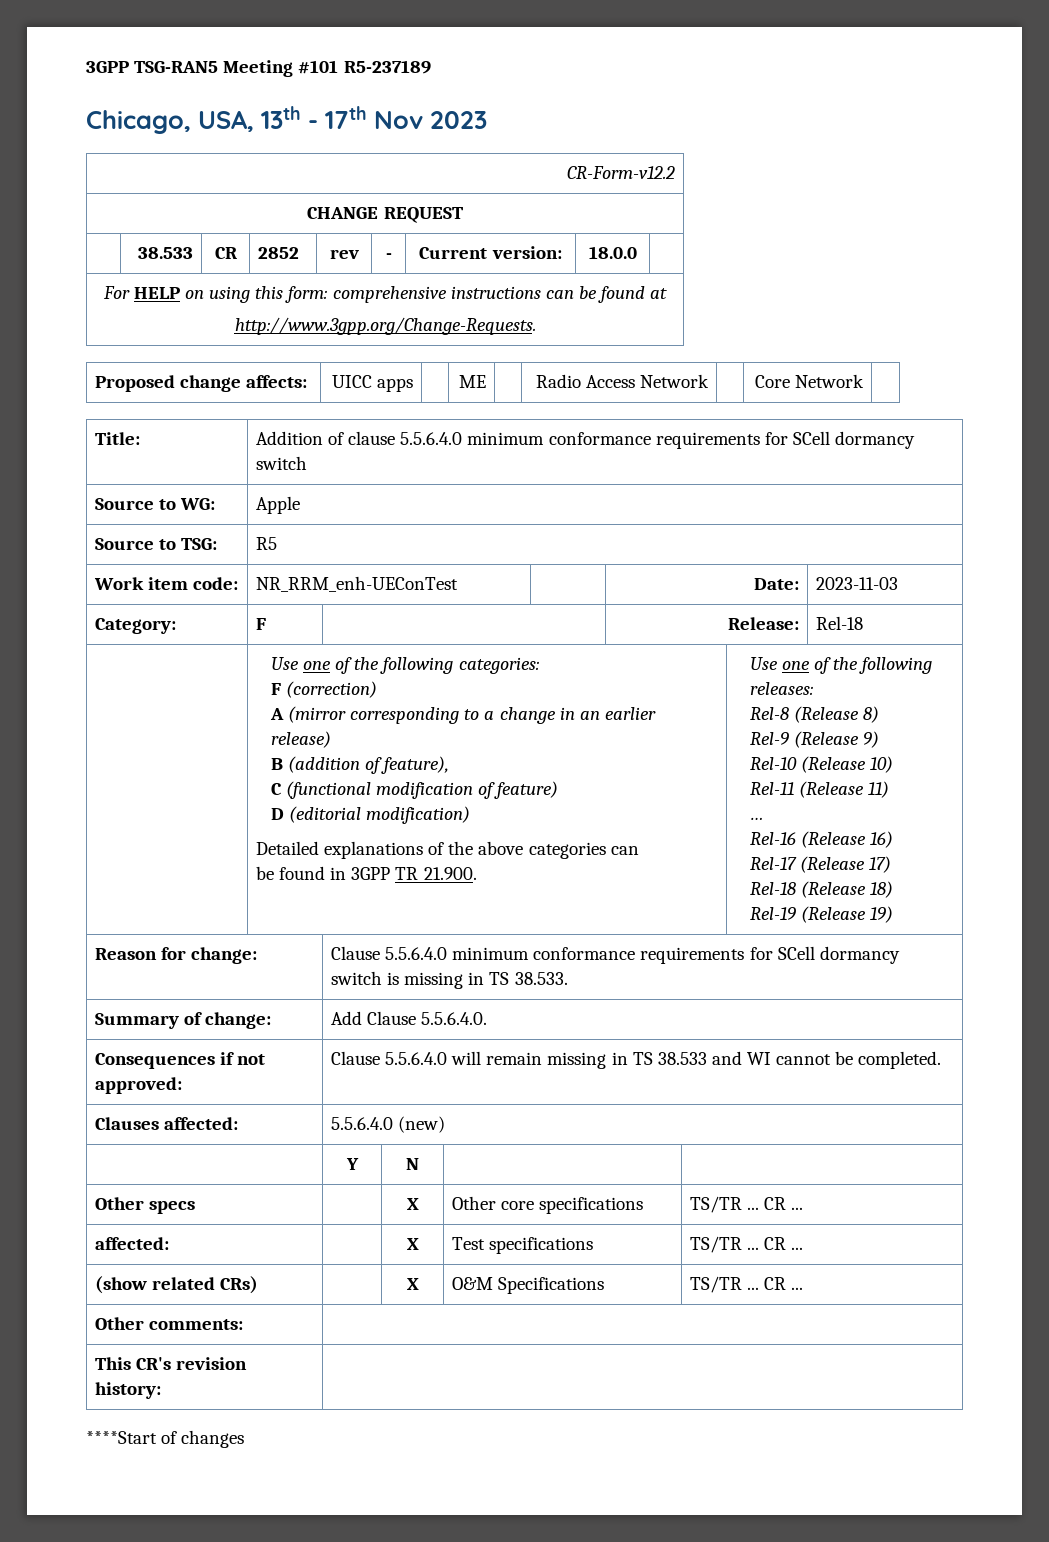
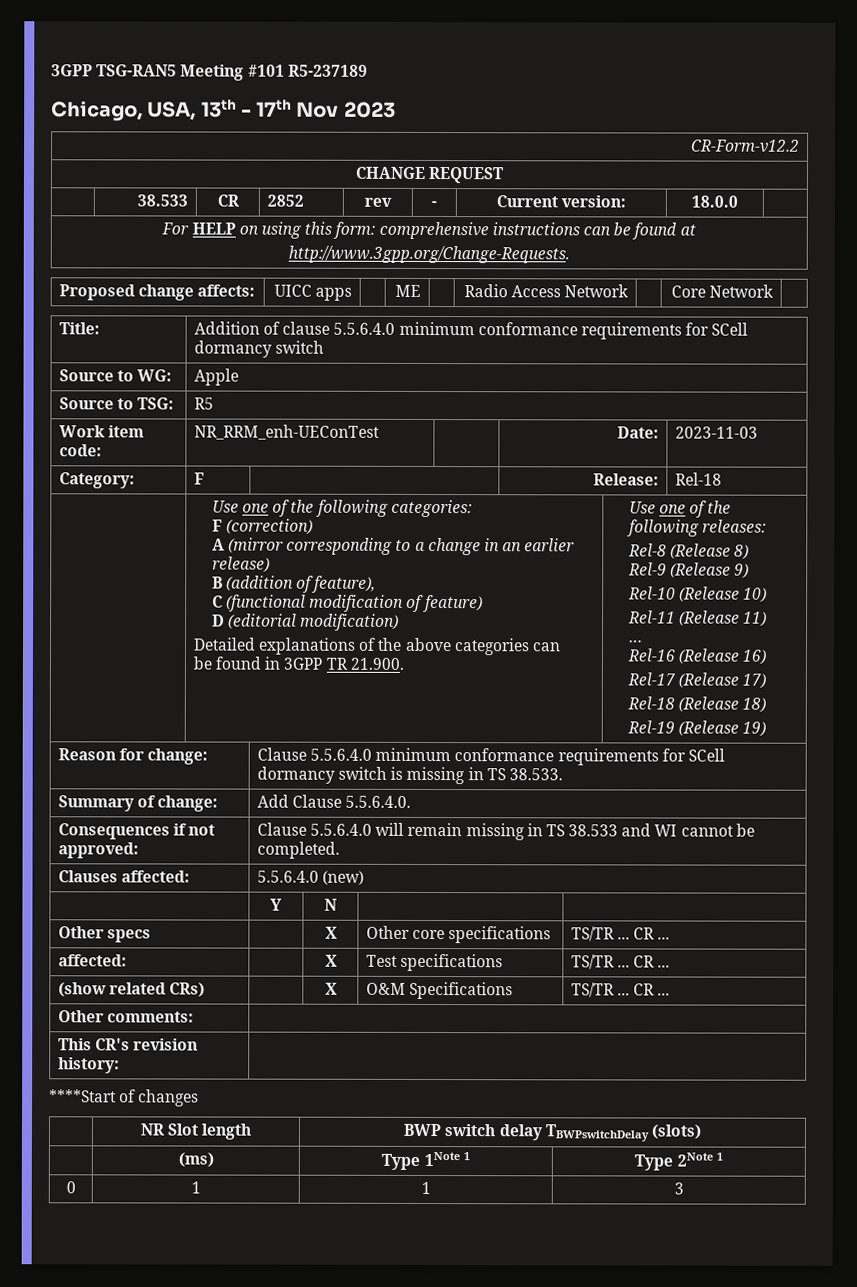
+ | NR Slot length | BWP switch delay TBWPswitchDelay (slots)
+ | (ms) | Type 1Note 1 | Type 2Note 1
+ 0 | 1 | 1 | 3

